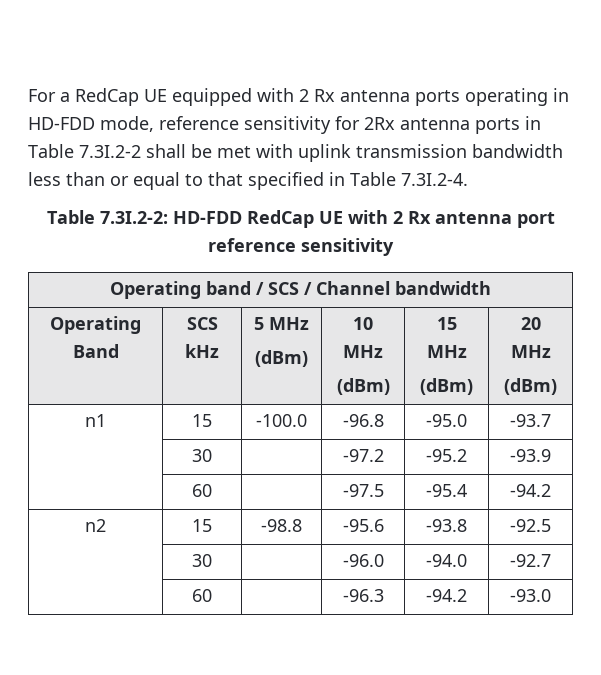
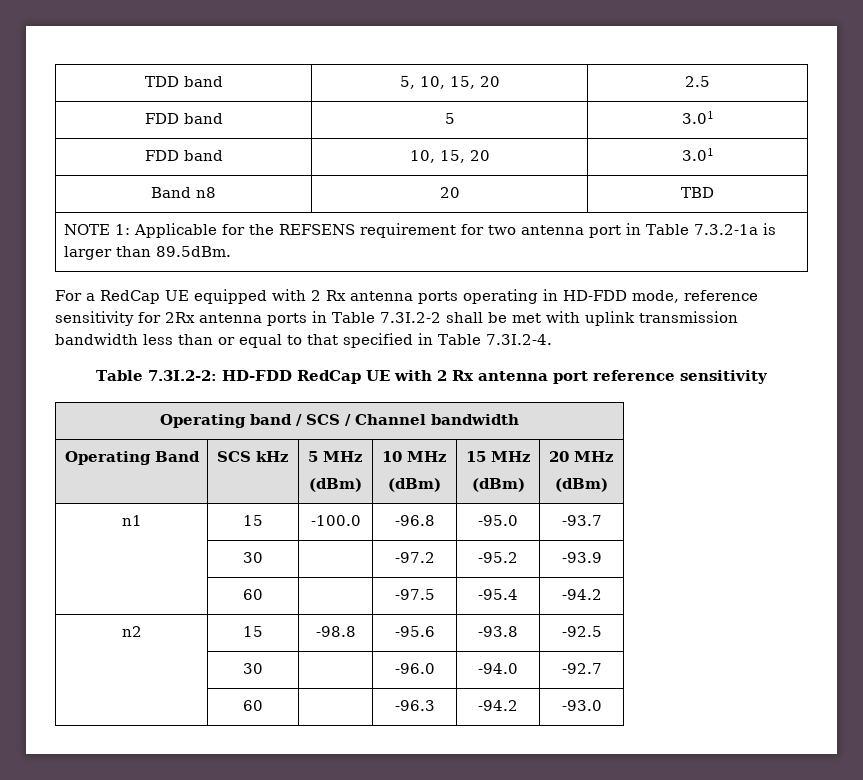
+ TDD band | 5, 10, 15, 20 | 2.5
+ FDD band | 5 | 3.01
+ FDD band | 10, 15, 20 | 3.01
+ Band n8 | 20 | TBD
+ NOTE 1: Applicable for the REFSENS requirement for two antenna port in Table 7.3.2-1a is larger than 89.5dBm.

